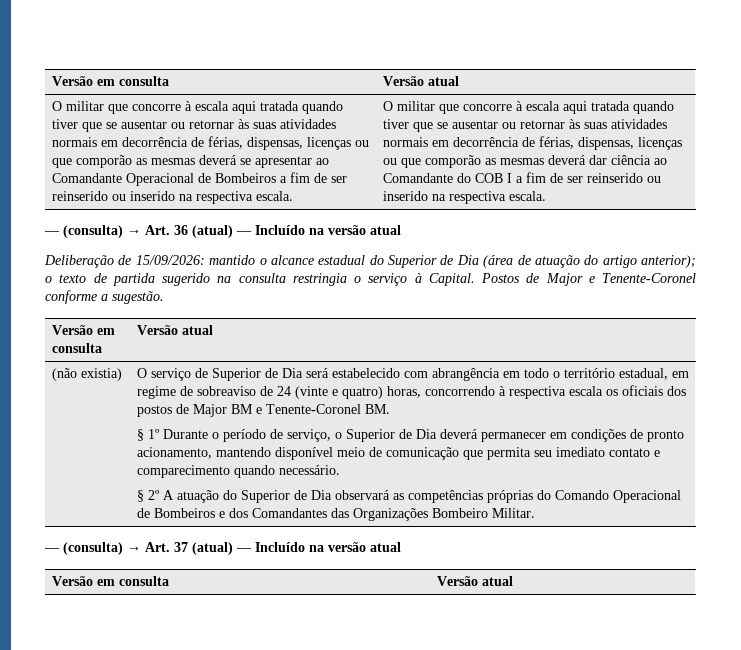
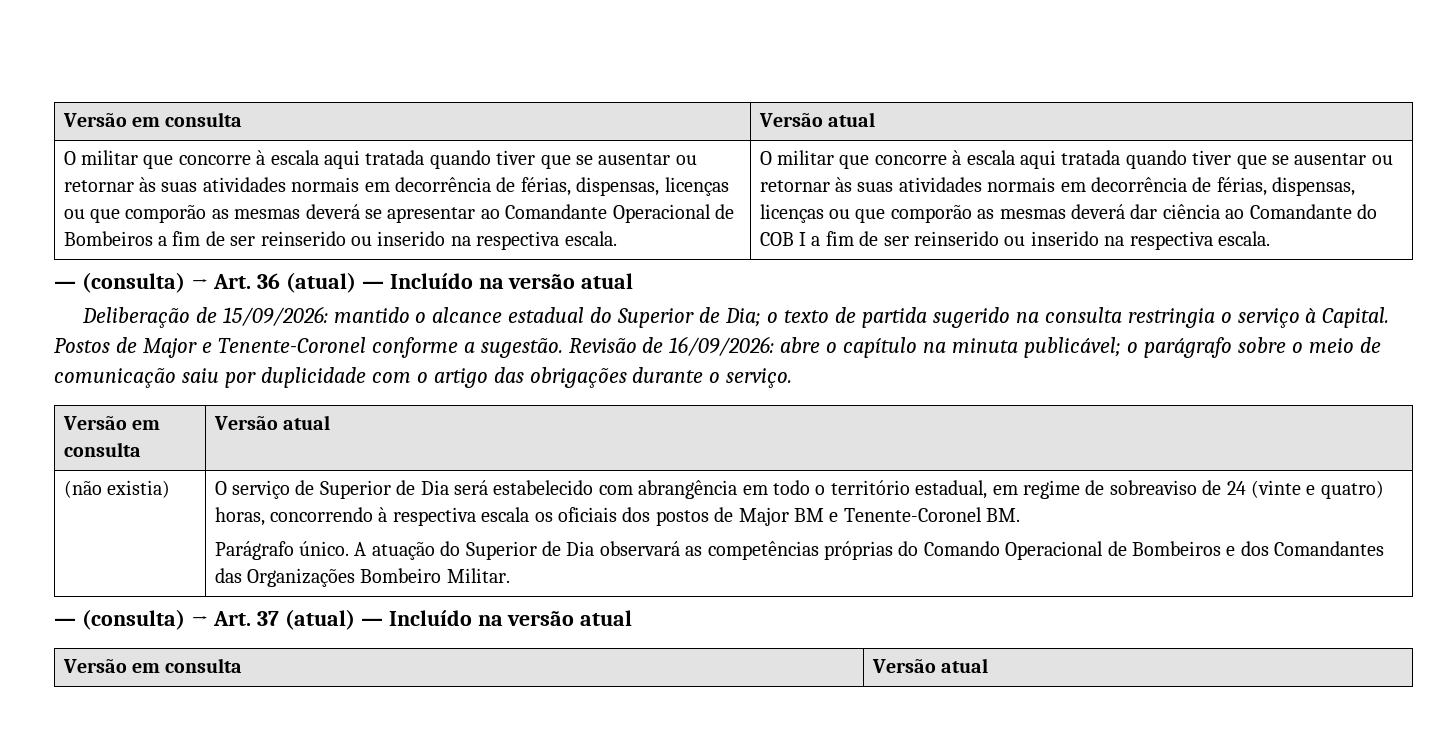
- Deliberação de 15/09/2026: mantido o alcance estadual do Superior de Dia (área de atuação do artigo anterior); o texto de partida sugerido na consulta restringia o serviço à Capital.
+ Deliberação de 15/09/2026: mantido o alcance estadual do Superior de Dia; o texto de partida sugerido na consulta restringia o serviço à Capital.
+ Revisão de 16/09/2026: abre o capítulo na minuta publicável; o parágrafo sobre o meio de comunicação saiu por duplicidade com o artigo das obrigações durante o serviço.
- § 1º Durante o período de serviço, o Superior de Dia deverá permanecer em condições de pronto acionamento, mantendo disponível meio de comunicação que permita seu imediato contato e comparecimento quando necessário.
- § 2º A atuação do Superior de Dia observará as competências próprias do Comando Operacional de Bombeiros e dos Comandantes das Organizações Bombeiro Militar.
+ Parágrafo único. A atuação do Superior de Dia observará as competências próprias do Comando Operacional de Bombeiros e dos Comandantes das Organizações Bombeiro Militar.

